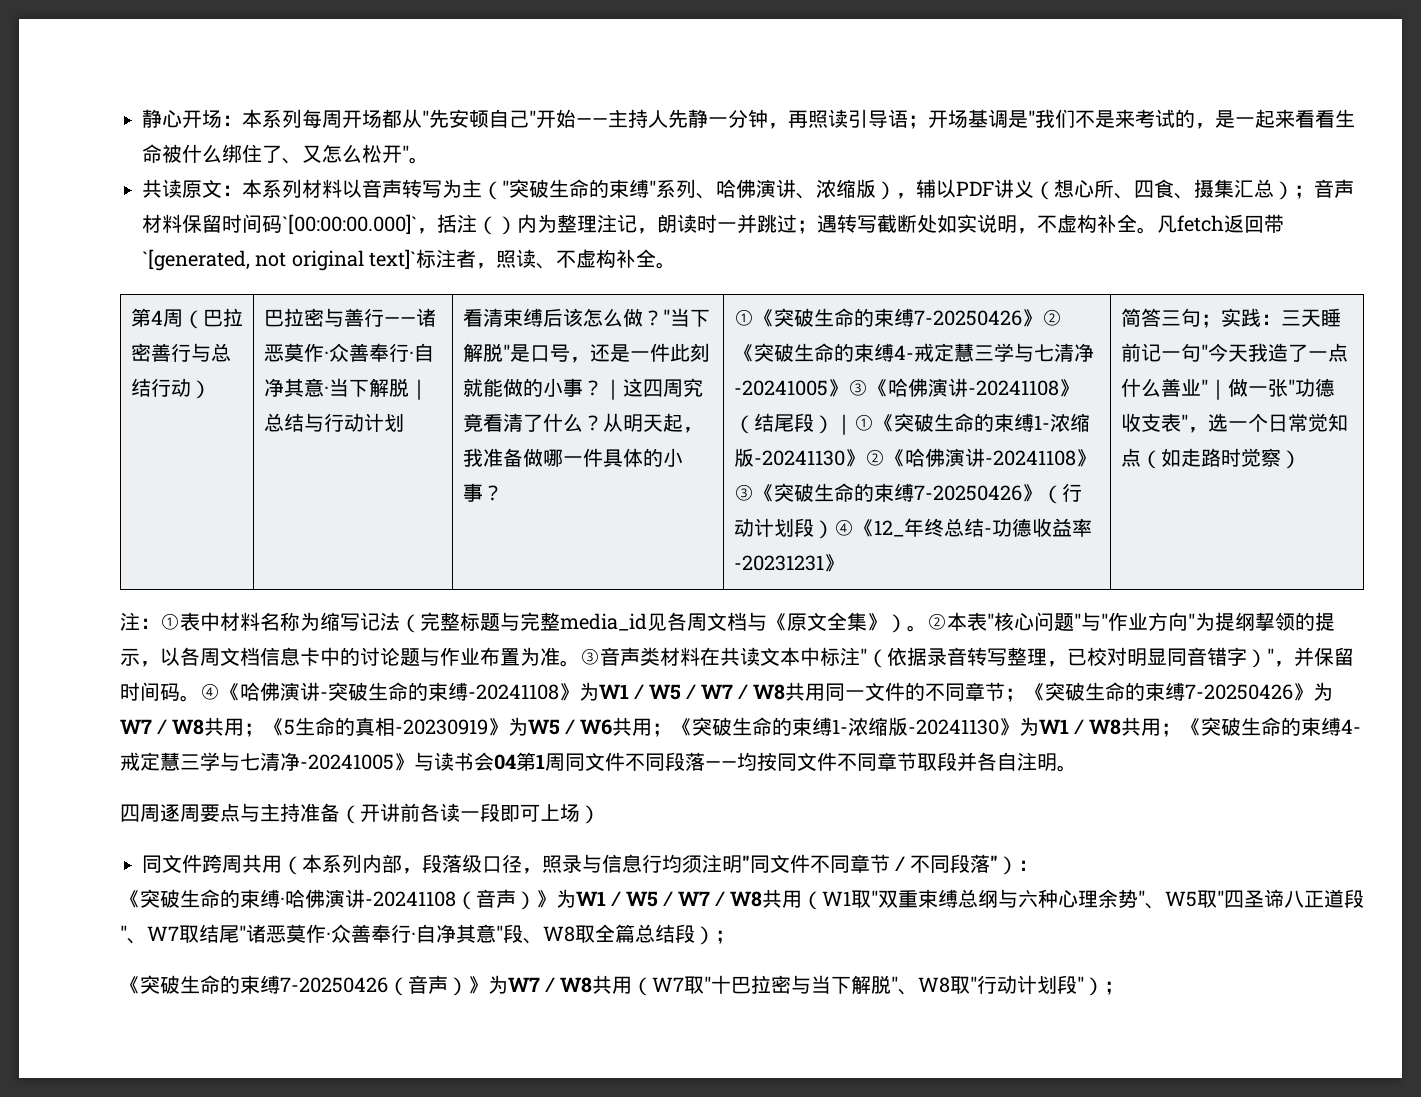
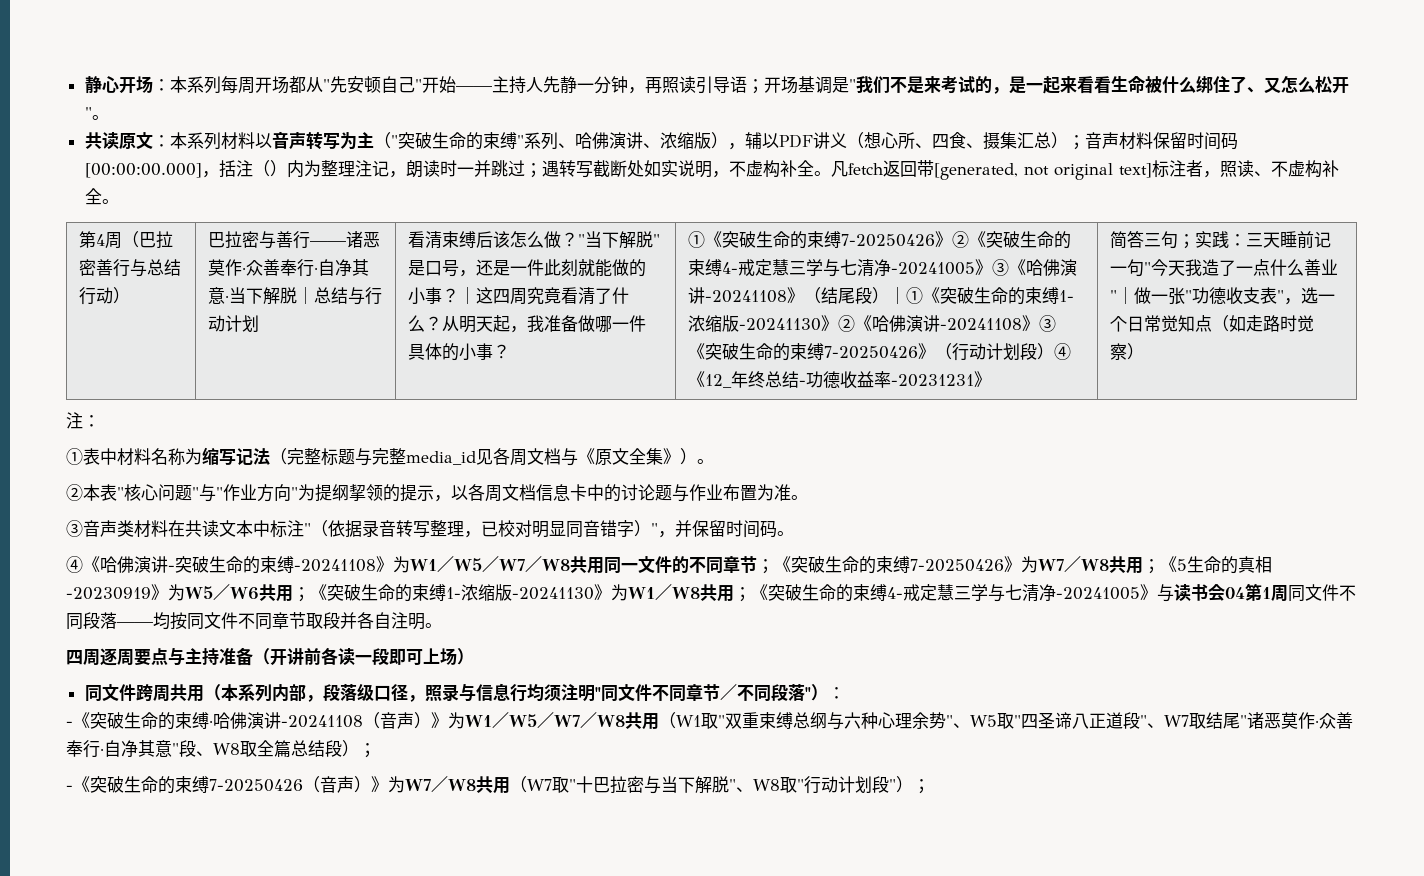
- 共读原文：本系列材料以音声转写为主（"突破生命的束缚"系列、哈佛演讲、浓缩版），辅以PDF讲义（想心所、四食、摄集汇总）；音声材料保留时间码`[00:00:00.000]`，括注（）内为整理注记，朗读时一并跳过；遇转写截断处如实说明，不虚构补全。
+ 共读原文：本系列材料以音声转写为主（"突破生命的束缚"系列、哈佛演讲、浓缩版），辅以PDF讲义（想心所、四食、摄集汇总）；音声材料保留时间码[00:00:00.000]，括注（）内为整理注记，朗读时一并跳过；遇转写截断处如实说明，不虚构补全。
- 凡fetch返回带`[generated, not original text]`标注者，照读、不虚构补全。
+ 凡fetch返回带[generated, not original text]标注者，照读、不虚构补全。
- 注：①表中材料名称为缩写记法（完整标题与完整media_id见各周文档与《原文全集》）。②本表"核心问题"与"作业方向"为提纲挈领的提示，以各周文档信息卡中的讨论题与作业布置为准。③音声类材料在共读文本中标注"（依据录音转写整理，已校对明显同音错字）"，并保留时间码。④《哈佛演讲-突破生命的束缚-20241108》为W1／W5／W7／W8共用同一文件的不同章节；
+ 注：
+ ①表中材料名称为缩写记法（完整标题与完整media_id见各周文档与《原文全集》）。
+ ②本表"核心问题"与"作业方向"为提纲挈领的提示，以各周文档信息卡中的讨论题与作业布置为准。
+ ③音声类材料在共读文本中标注"（依据录音转写整理，已校对明显同音错字）"，并保留时间码。
+ ④《哈佛演讲-突破生命的束缚-20241108》为W1／W5／W7／W8共用同一文件的不同章节；
- 《突破生命的束缚·哈佛演讲-20241108（音声）》为W1／W5／W7／W8共用（W1取"双重束缚总纲与六种心理余势"、W5取"四圣谛八正道段"、W7取结尾"诸恶莫作·众善奉行·自净其意"段、W8取全篇总结段）；
+ -《突破生命的束缚·哈佛演讲-20241108（音声）》为W1／W5／W7／W8共用（W1取"双重束缚总纲与六种心理余势"、W5取"四圣谛八正道段"、W7取结尾"诸恶莫作·众善奉行·自净其意"段、W8取全篇总结段）；
- 《突破生命的束缚7-20250426（音声）》为W7／W8共用（W7取"十巴拉密与当下解脱"、W8取"行动计划段"）；
+ -《突破生命的束缚7-20250426（音声）》为W7／W8共用（W7取"十巴拉密与当下解脱"、W8取"行动计划段"）；

